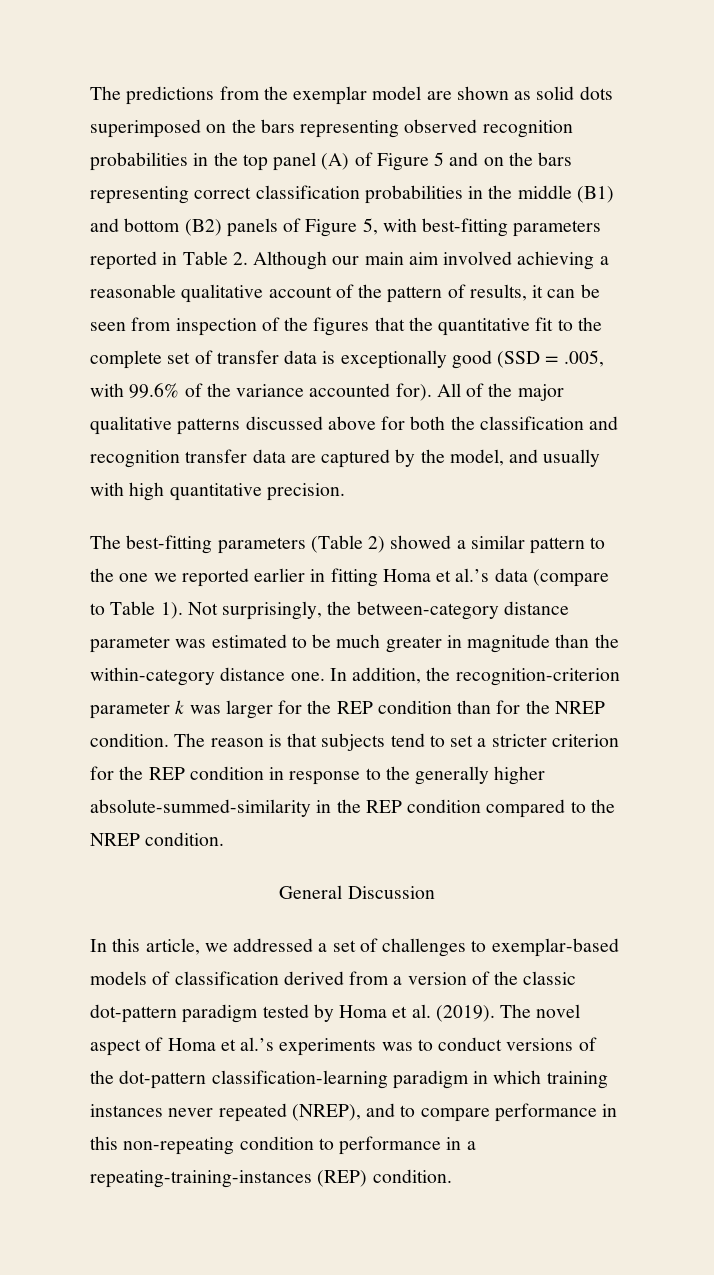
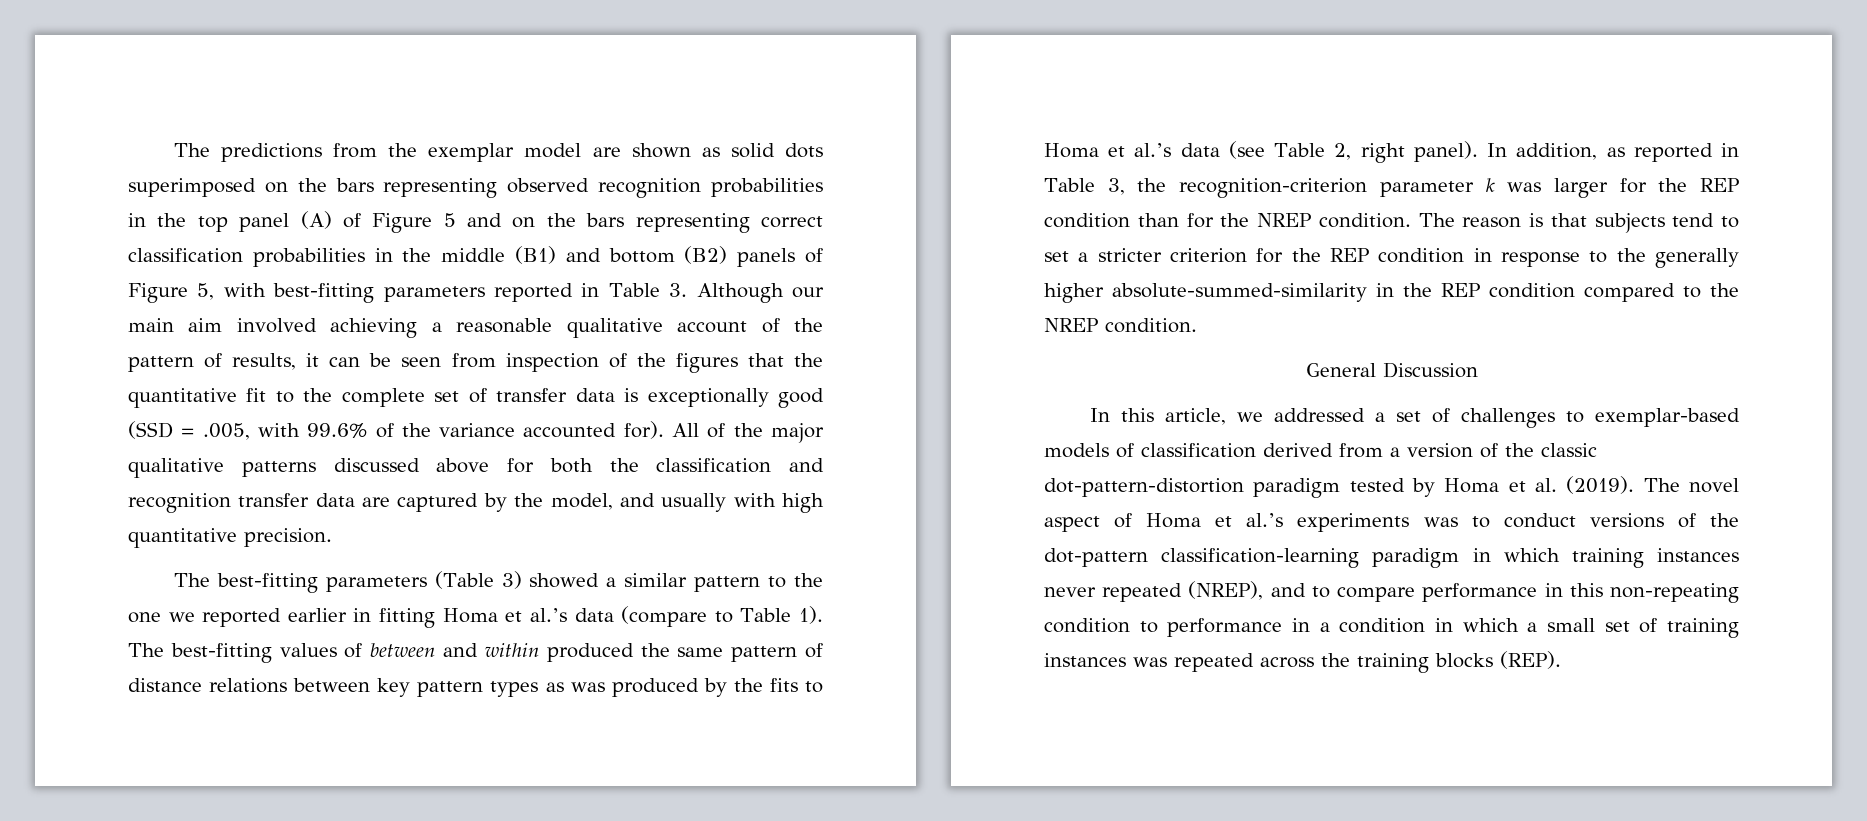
- The predictions from the exemplar model are shown as solid dots superimposed on the bars representing observed recognition probabilities in the top panel (A) of Figure 5 and on the bars representing correct classification probabilities in the middle (B1) and bottom (B2) panels of Figure 5, with best-fitting parameters reported in Table 2. Although our main aim involved achieving a reasonable qualitative account of the pattern of results, it can be seen from inspection of the figures that the quantitative fit to the complete set of transfer data is exceptionally good (SSD = .005, with 99.6% of the variance accounted for).
+ The predictions from the exemplar model are shown as solid dots superimposed on the bars representing observed recognition probabilities in the top panel (A) of Figure 5 and on the bars representing correct classification probabilities in the middle (B1) and bottom (B2) panels of Figure 5, with best-fitting parameters reported in Table 3. Although our main aim involved achieving a reasonable qualitative account of the pattern of results, it can be seen from inspection of the figures that the quantitative fit to the complete set of transfer data is exceptionally good (SSD = .005, with 99.6% of the variance accounted for).
- The best-fitting parameters (Table 2) showed a similar pattern to the one we reported earlier in fitting Homa et al.’s data (compare to Table 1).
+ The best-fitting parameters (Table 3) showed a similar pattern to the one we reported earlier in fitting Homa et al.’s data (compare to Table 1).
- Not surprisingly, the between-category distance parameter was estimated to be much greater in magnitude than the within-category distance one. In addition, the recognition-criterion parameter k was larger for the REP condition than for the NREP condition.
+ The best-fitting values of between and within produced the same pattern of distance relations between key pattern types as was produced by the fits to Homa et al.’s data (see Table 2, right panel). In addition, as reported in Table 3, the recognition-criterion parameter k was larger for the REP condition than for the NREP condition.
- In this article, we addressed a set of challenges to exemplar-based models of classification derived from a version of the classic dot-pattern paradigm tested by Homa et al. (2019).
+ In this article, we addressed a set of challenges to exemplar-based models of classification derived from a version of the classic dot-pattern-distortion paradigm tested by Homa et al. (2019).
- The novel aspect of Homa et al.’s experiments was to conduct versions of the dot-pattern classification-learning paradigm in which training instances never repeated (NREP), and to compare performance in this non-repeating condition to performance in a repeating-training-instances (REP) condition.
+ The novel aspect of Homa et al.’s experiments was to conduct versions of the dot-pattern classification-learning paradigm in which training instances never repeated (NREP), and to compare performance in this non-repeating condition to performance in a condition in which a small set of training instances was repeated across the training blocks (REP).

